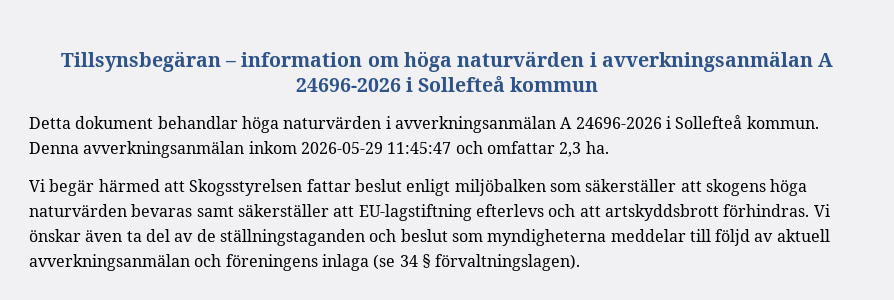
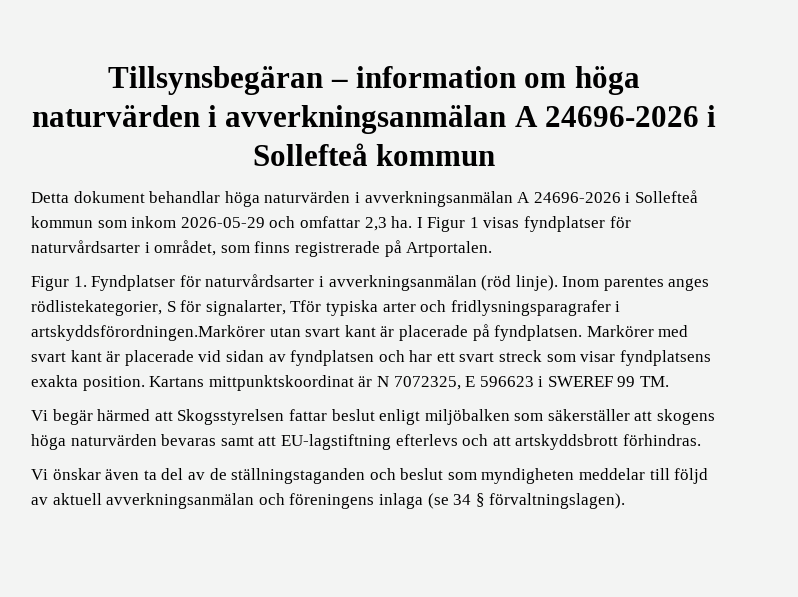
- Detta dokument behandlar höga naturvärden i avverkningsanmälan A 24696-2026 i Sollefteå kommun. Denna avverkningsanmälan inkom 2026-05-29 11:45:47 och omfattar 2,3 ha.
+ Detta dokument behandlar höga naturvärden i avverkningsanmälan A 24696-2026 i Sollefteå kommun som inkom 2026-05-29 och omfattar 2,3 ha. I Figur 1 visas fyndplatser för naturvårdsarter i området, som finns registrerade på Artportalen.
+ Figur 1. Fyndplatser för naturvårdsarter i avverkningsanmälan (röd linje). Inom parentes anges rödlistekategorier, S för signalarter, Tför typiska arter och fridlysningsparagrafer i artskyddsförordningen.Markörer utan svart kant är placerade på fyndplatsen. Markörer med svart kant är placerade vid sidan av fyndplatsen och har ett svart streck som visar fyndplatsens exakta position. Kartans mittpunktskoordinat är N 7072325, E 596623 i SWEREF 99 TM.
- Vi begär härmed att Skogsstyrelsen fattar beslut enligt miljöbalken som säkerställer att skogens höga naturvärden bevaras samt säkerställer att EU-lagstiftning efterlevs och att artskyddsbrott förhindras. Vi önskar även ta del av de ställningstaganden och beslut som myndigheterna meddelar till följd av aktuell avverkningsanmälan och föreningens inlaga (se 34 § förvaltningslagen).
+ Vi begär härmed att Skogsstyrelsen fattar beslut enligt miljöbalken som säkerställer att skogens höga naturvärden bevaras samt att EU-lagstiftning efterlevs och att artskyddsbrott förhindras.
+ Vi önskar även ta del av de ställningstaganden och beslut som myndigheten meddelar till följd av aktuell avverkningsanmälan och föreningens inlaga (se 34 § förvaltningslagen).

